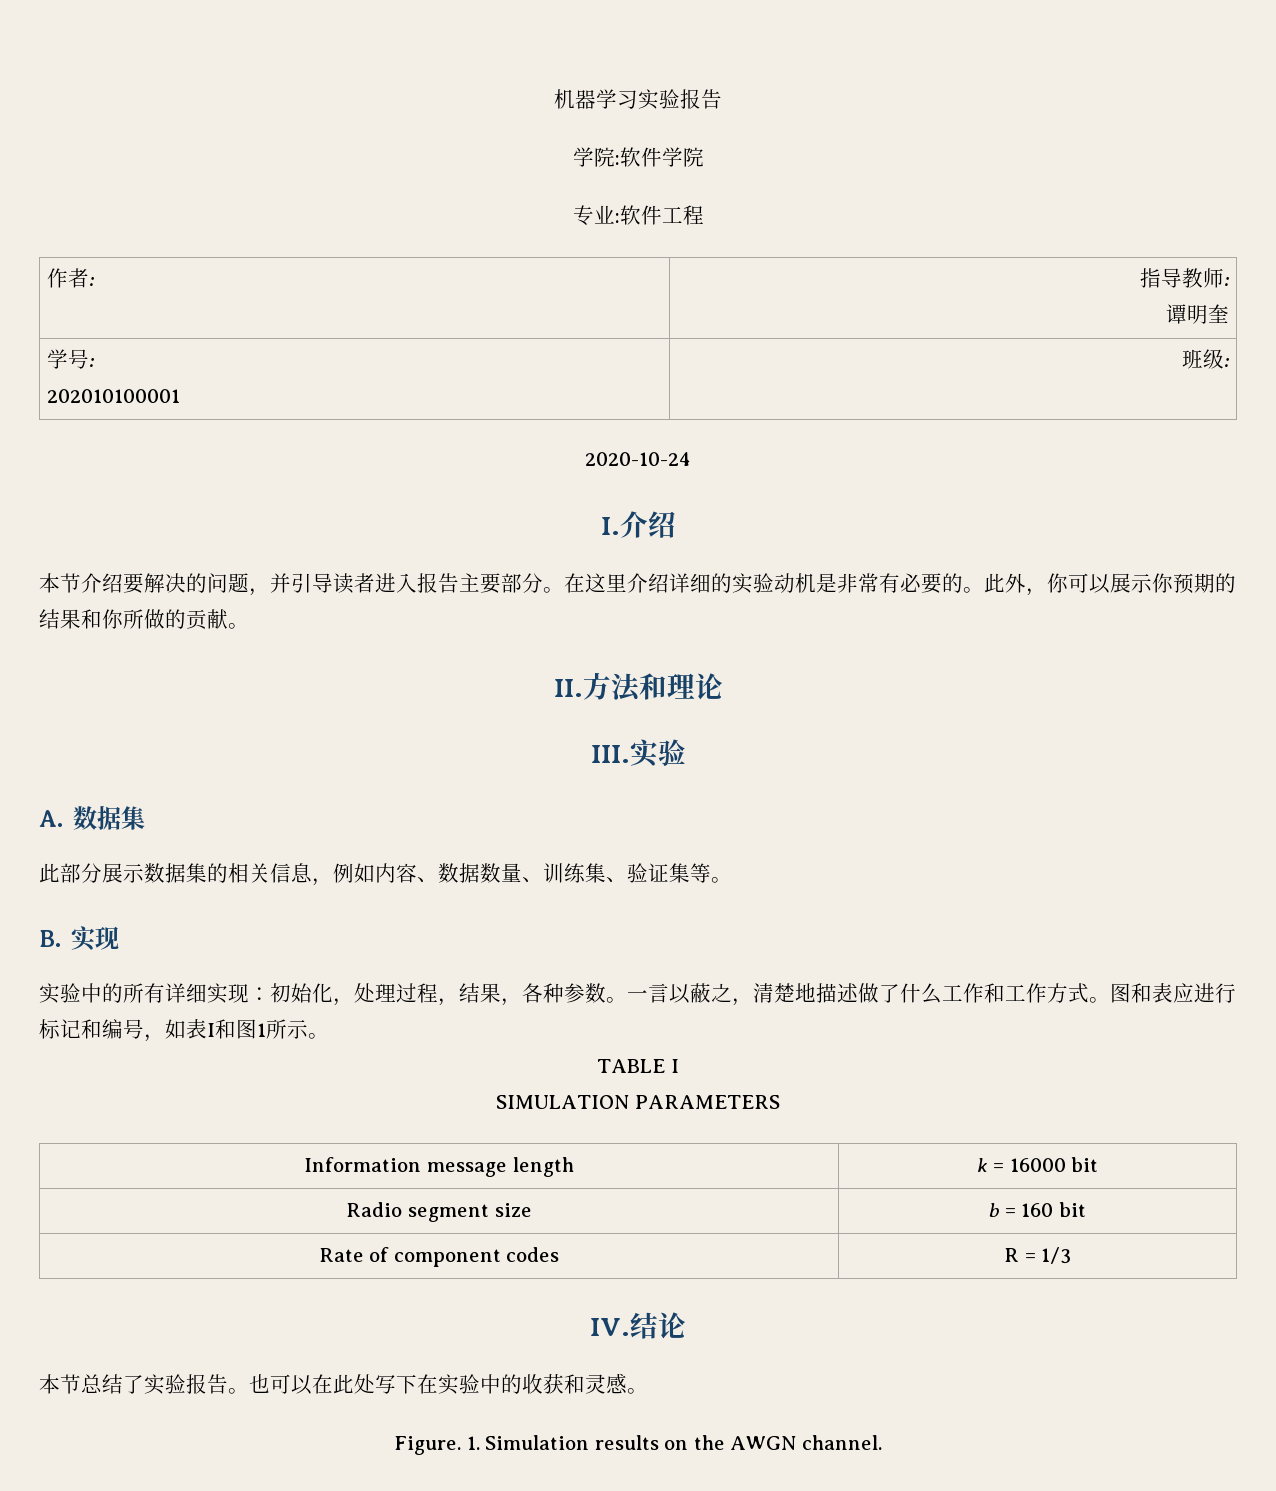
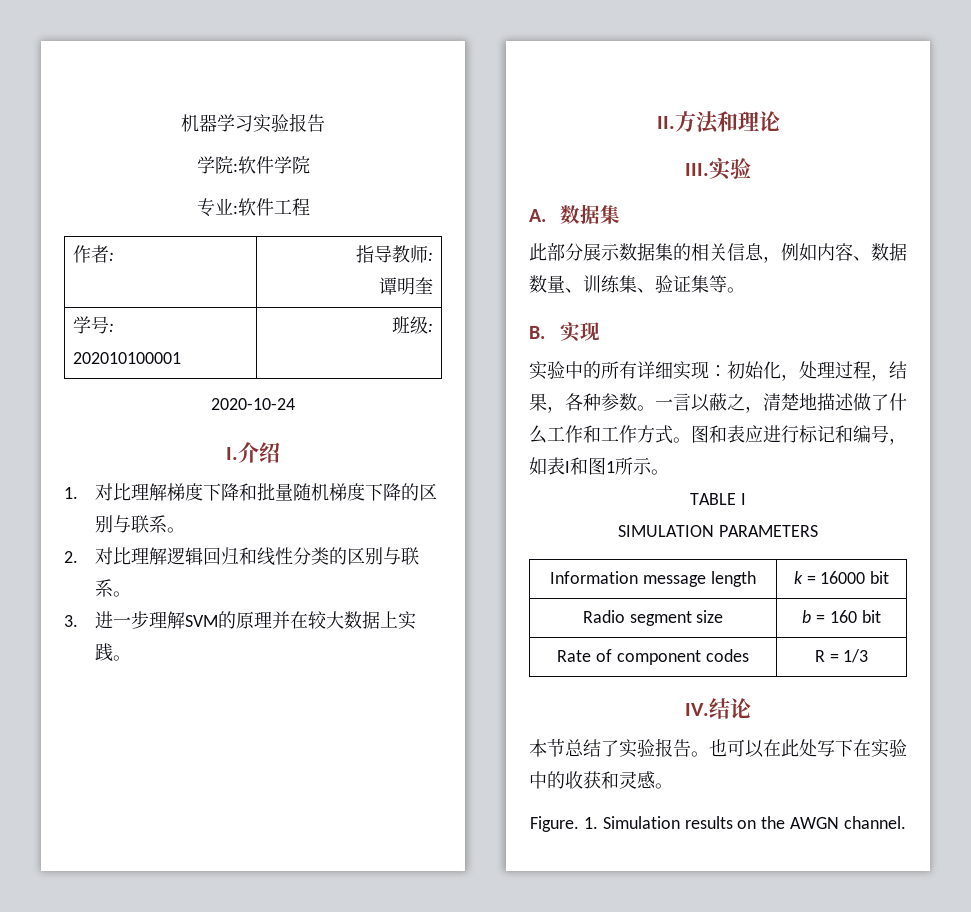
- 本节介绍要解决的问题，并引导读者进入报告主要部分。在这里介绍详细的实验动机是非常有必要的。此外，你可以展示你预期的结果和你所做的贡献。
+ 1.对比理解梯度下降和批量随机梯度下降的区别与联系。
+ 2.对比理解逻辑回归和线性分类的区别与联系。
+ 3.进一步理解SVM的原理并在较大数据上实践。

